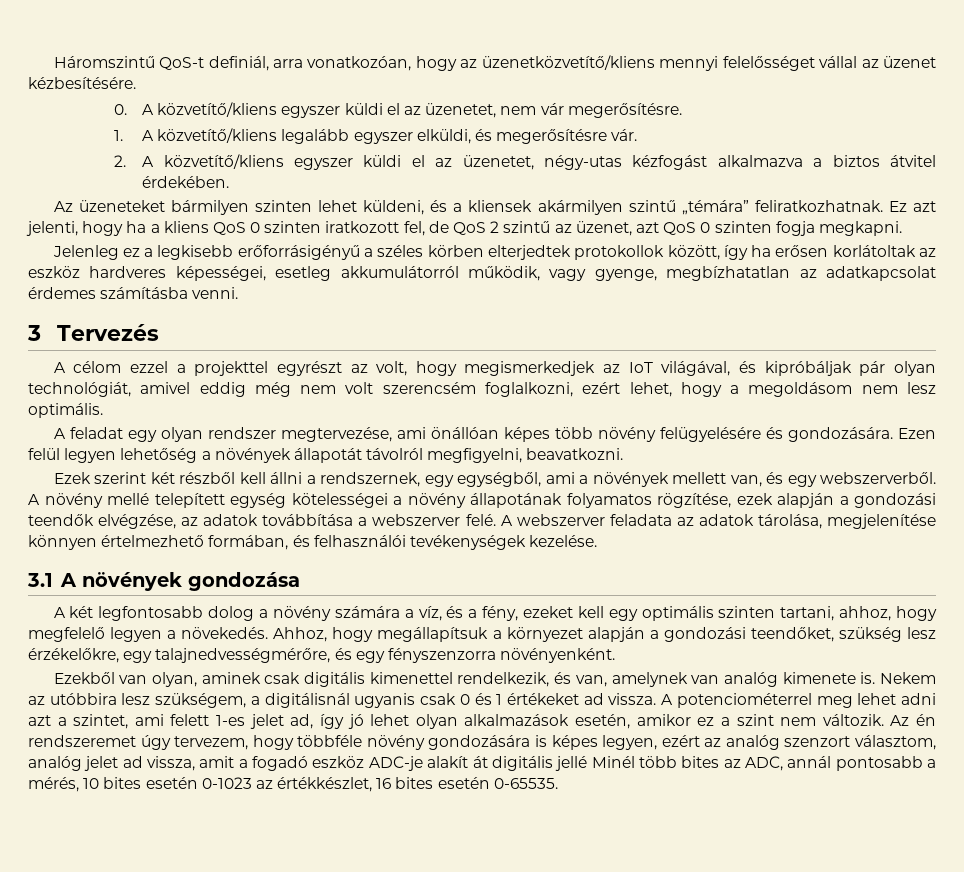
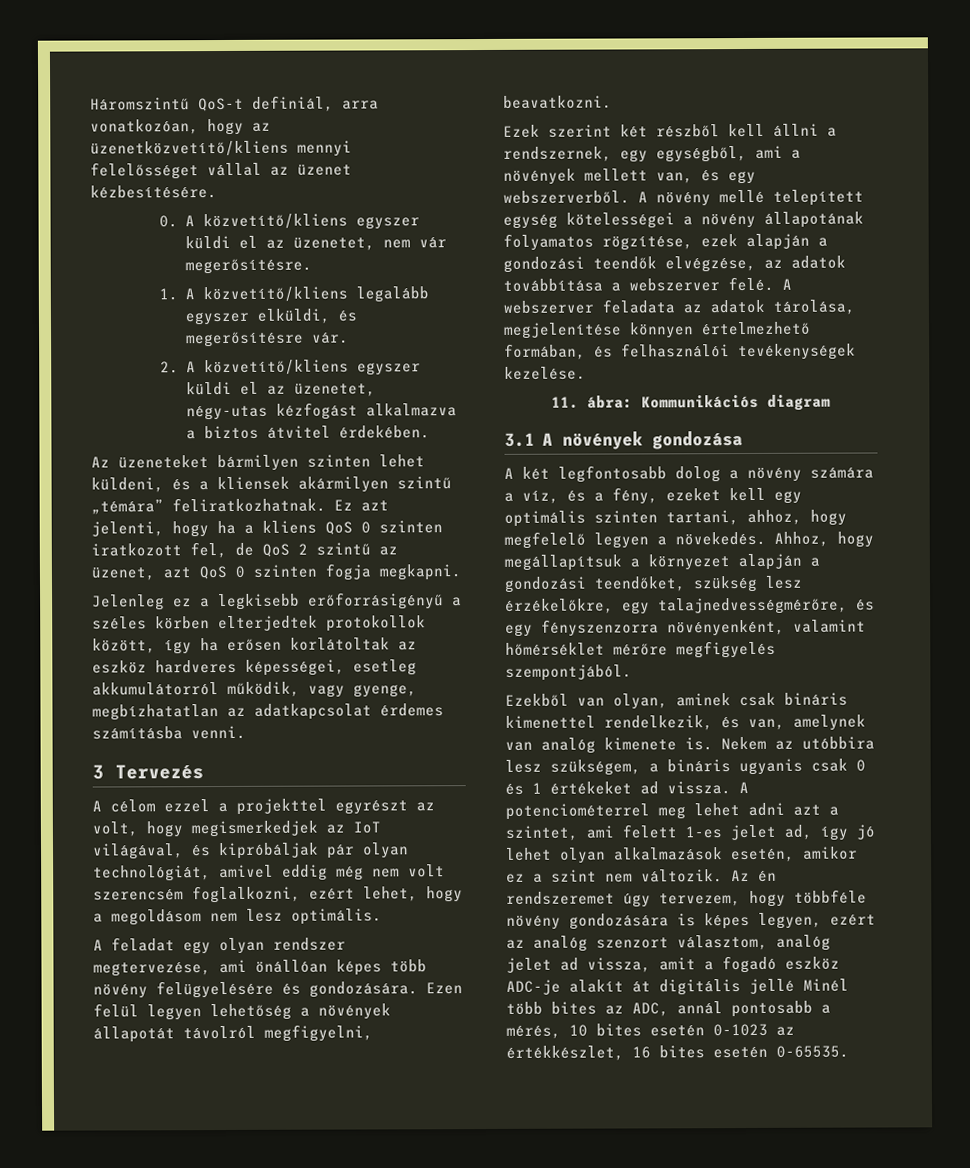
+ 11. ábra: Kommunikációs diagram
- Ahhoz, hogy megállapítsuk a környezet alapján a gondozási teendőket, szükség lesz érzékelőkre, egy talajnedvességmérőre, és egy fényszenzorra növényenként.
+ Ahhoz, hogy megállapítsuk a környezet alapján a gondozási teendőket, szükség lesz érzékelőkre, egy talajnedvességmérőre, és egy fényszenzorra növényenként, valamint hőmérséklet mérőre megfigyelés szempontjából.
- Ezekből van olyan, aminek csak digitális kimenettel rendelkezik, és van, amelynek van analóg kimenete is.
+ Ezekből van olyan, aminek csak bináris kimenettel rendelkezik, és van, amelynek van analóg kimenete is.
- Nekem az utóbbira lesz szükségem, a digitálisnál ugyanis csak 0 és 1 értékeket ad vissza.
+ Nekem az utóbbira lesz szükségem, a bináris ugyanis csak 0 és 1 értékeket ad vissza.

